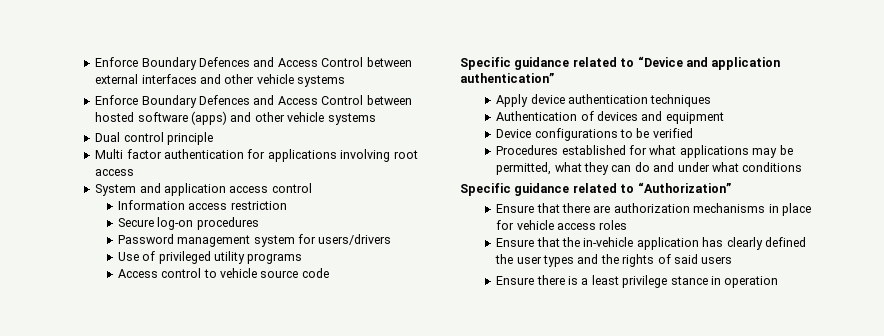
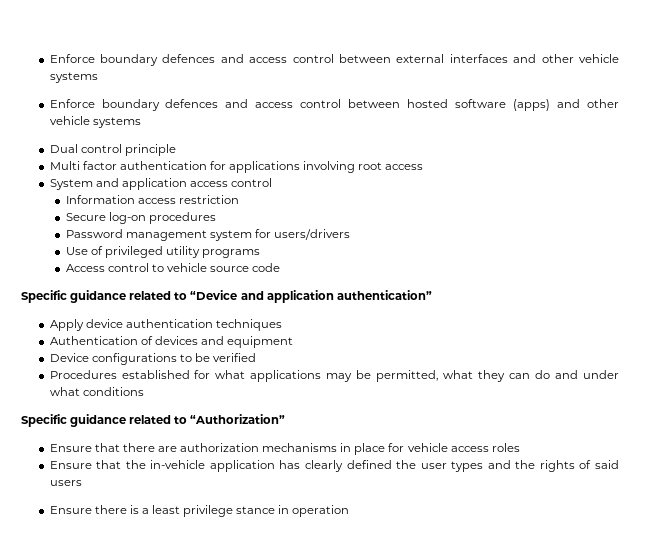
- Enforce Boundary Defences and Access Control between external interfaces and other vehicle systems
+ Enforce boundary defences and access control between external interfaces and other vehicle systems
- Enforce Boundary Defences and Access Control between hosted software (apps) and other vehicle systems
+ Enforce boundary defences and access control between hosted software (apps) and other vehicle systems

